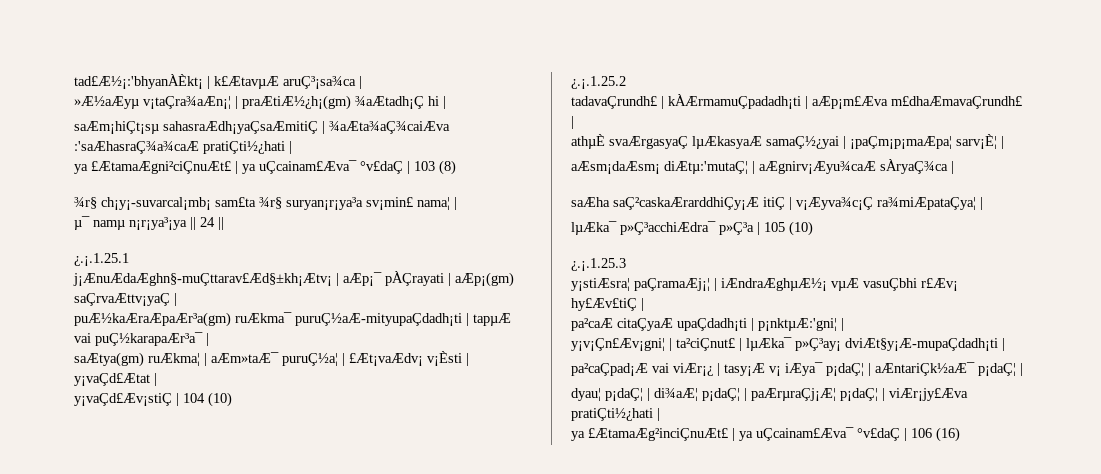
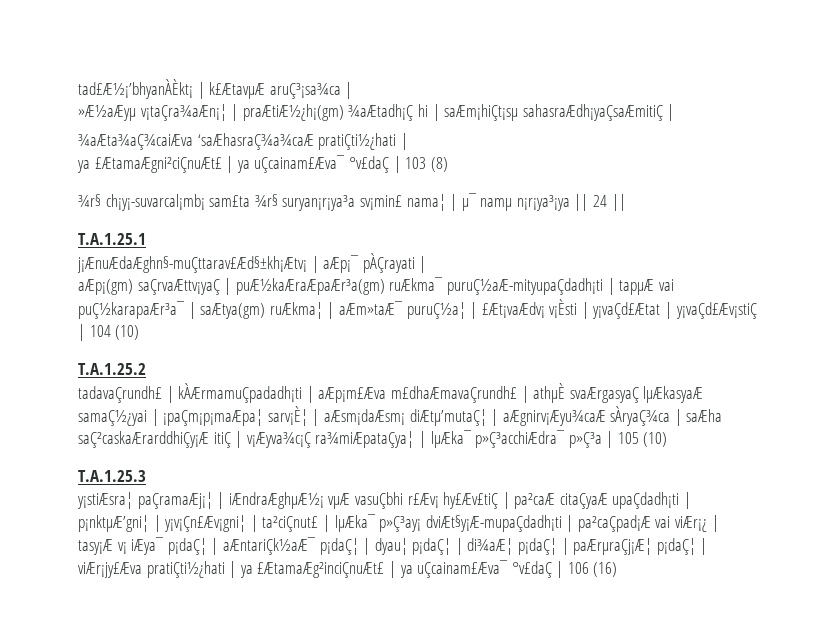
- tad£Æ½¡:'bhyanÀÈkt¡ | k£ÆtavµÆ aruÇ³¡sa¾ca |
+ tad£Æ½¡’bhyanÀÈkt¡ | k£ÆtavµÆ aruÇ³¡sa¾ca |
- »Æ½aÆyµ v¡taÇra¾aÆn¡¦ | praÆtiÆ½¿h¡(gm) ¾aÆtadh¡Ç hi |
- saÆm¡hiÇt¡sµ sahasraÆdh¡yaÇsaÆmitiÇ | ¾aÆta¾aÇ¾caiÆva :'saÆhasraÇ¾a¾caÆ pratiÇti½¿hati |
+ »Æ½aÆyµ v¡taÇra¾aÆn¡¦ | praÆtiÆ½¿h¡(gm) ¾aÆtadh¡Ç hi | saÆm¡hiÇt¡sµ sahasraÆdh¡yaÇsaÆmitiÇ |
+ ¾aÆta¾aÇ¾caiÆva ‘saÆhasraÇ¾a¾caÆ pratiÇti½¿hati |
- ¾r§ ch¡y¡-suvarcal¡mb¡ sam£ta ¾r§ suryan¡r¡ya³a sv¡min£ nama¦ |
- µ¯ namµ n¡r¡ya³¡ya || 24 ||
+ ¾r§ ch¡y¡-suvarcal¡mb¡ sam£ta ¾r§ suryan¡r¡ya³a sv¡min£ nama¦ | µ¯ namµ n¡r¡ya³¡ya || 24 ||
- ¿.¡.1.25.1
+ T.A.1.25.1
- j¡ÆnuÆdaÆghn§-muÇttarav£Æd§±kh¡Ætv¡ | aÆp¡¯ pÀÇrayati | aÆp¡(gm) saÇrvaÆttv¡yaÇ |
- puÆ½kaÆraÆpaÆr³a(gm) ruÆkma¯ puruÇ½aÆ-mityupaÇdadh¡ti | tapµÆ vai puÇ½karapaÆr³a¯ |
- saÆtya(gm) ruÆkma¦ | aÆm»taÆ¯ puruÇ½a¦ | £Æt¡vaÆdv¡ v¡Èsti | y¡vaÇd£Ætat |
- y¡vaÇd£Æv¡stiÇ | 104 (10)
+ j¡ÆnuÆdaÆghn§-muÇttarav£Æd§±kh¡Ætv¡ | aÆp¡¯ pÀÇrayati |
+ aÆp¡(gm) saÇrvaÆttv¡yaÇ | puÆ½kaÆraÆpaÆr³a(gm) ruÆkma¯ puruÇ½aÆ-mityupaÇdadh¡ti | tapµÆ vai puÇ½karapaÆr³a¯ | saÆtya(gm) ruÆkma¦ | aÆm»taÆ¯ puruÇ½a¦ | £Æt¡vaÆdv¡ v¡Èsti | y¡vaÇd£Ætat | y¡vaÇd£Æv¡stiÇ | 104 (10)
- ¿.¡.1.25.2
+ T.A.1.25.2
- tadavaÇrundh£ | kÀÆrmamuÇpadadh¡ti | aÆp¡m£Æva m£dhaÆmavaÇrundh£ |
- athµÈ svaÆrgasyaÇ lµÆkasyaÆ samaÇ½¿yai | ¡paÇm¡p¡maÆpa¦ sarv¡È¦ |
- aÆsm¡daÆsm¡ diÆtµ:'mutaÇ¦ | aÆgnirv¡Æyu¾caÆ sÀryaÇ¾ca |
- saÆha saÇ²caskaÆrarddhiÇy¡Æ itiÇ | v¡Æyva¾c¡Ç ra¾miÆpataÇya¦ |
- lµÆka¯ p»Ç³acchiÆdra¯ p»Ç³a | 105 (10)
+ tadavaÇrundh£ | kÀÆrmamuÇpadadh¡ti | aÆp¡m£Æva m£dhaÆmavaÇrundh£ | athµÈ svaÆrgasyaÇ lµÆkasyaÆ samaÇ½¿yai | ¡paÇm¡p¡maÆpa¦ sarv¡È¦ | aÆsm¡daÆsm¡ diÆtµ’mutaÇ¦ | aÆgnirv¡Æyu¾caÆ sÀryaÇ¾ca | saÆha saÇ²caskaÆrarddhiÇy¡Æ itiÇ | v¡Æyva¾c¡Ç ra¾miÆpataÇya¦ | lµÆka¯ p»Ç³acchiÆdra¯ p»Ç³a | 105 (10)
- ¿.¡.1.25.3
+ T.A.1.25.3
- y¡stiÆsra¦ paÇramaÆj¡¦ | iÆndraÆghµÆ½¡ vµÆ vasuÇbhi r£Æv¡ hy£Æv£tiÇ |
- pa²caÆ citaÇyaÆ upaÇdadh¡ti | p¡nktµÆ:'gni¦ |
- y¡v¡Çn£Æv¡gni¦ | ta²ciÇnut£ | lµÆka¯ p»Ç³ay¡ dviÆt§y¡Æ-mupaÇdadh¡ti |
- pa²caÇpad¡Æ vai viÆr¡¿ | tasy¡Æ v¡ iÆya¯ p¡daÇ¦ | aÆntariÇk½aÆ¯ p¡daÇ¦ |
- dyau¦ p¡daÇ¦ | di¾aÆ¦ p¡daÇ¦ | paÆrµraÇj¡Æ¦ p¡daÇ¦ | viÆr¡jy£Æva pratiÇti½¿hati |
- ya £ÆtamaÆg²inciÇnuÆt£ | ya uÇcainam£Æva¯ °v£daÇ | 106 (16)
+ y¡stiÆsra¦ paÇramaÆj¡¦ | iÆndraÆghµÆ½¡ vµÆ vasuÇbhi r£Æv¡ hy£Æv£tiÇ | pa²caÆ citaÇyaÆ upaÇdadh¡ti | p¡nktµÆ’gni¦ | y¡v¡Çn£Æv¡gni¦ | ta²ciÇnut£ | lµÆka¯ p»Ç³ay¡ dviÆt§y¡Æ-mupaÇdadh¡ti | pa²caÇpad¡Æ vai viÆr¡¿ | tasy¡Æ v¡ iÆya¯ p¡daÇ¦ | aÆntariÇk½aÆ¯ p¡daÇ¦ | dyau¦ p¡daÇ¦ | di¾aÆ¦ p¡daÇ¦ | paÆrµraÇj¡Æ¦ p¡daÇ¦ | viÆr¡jy£Æva pratiÇti½¿hati | ya £ÆtamaÆg²inciÇnuÆt£ | ya uÇcainam£Æva¯ °v£daÇ | 106 (16)

